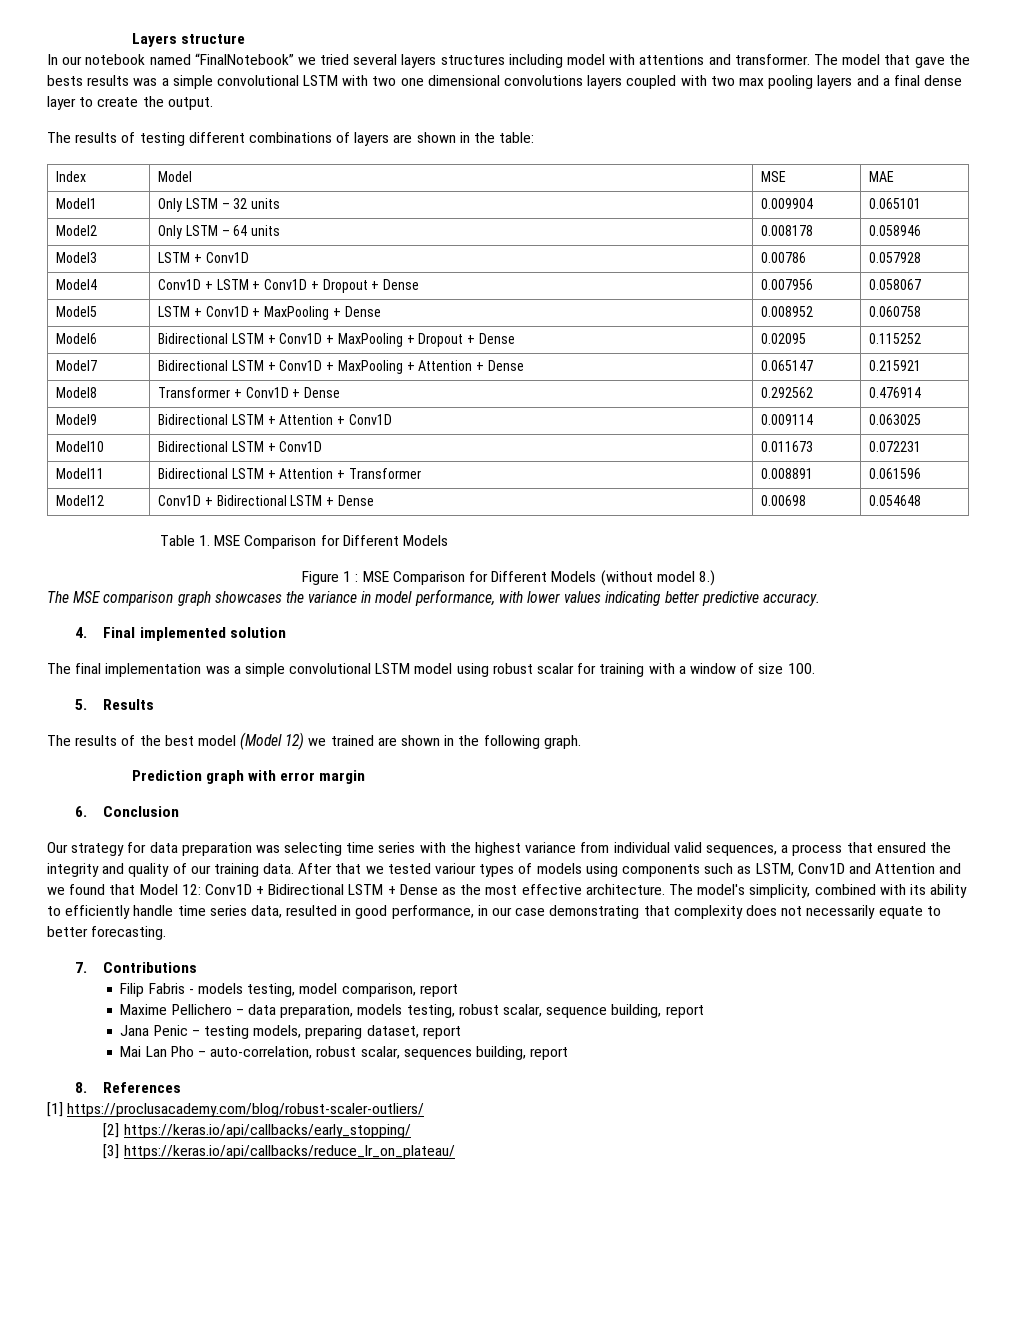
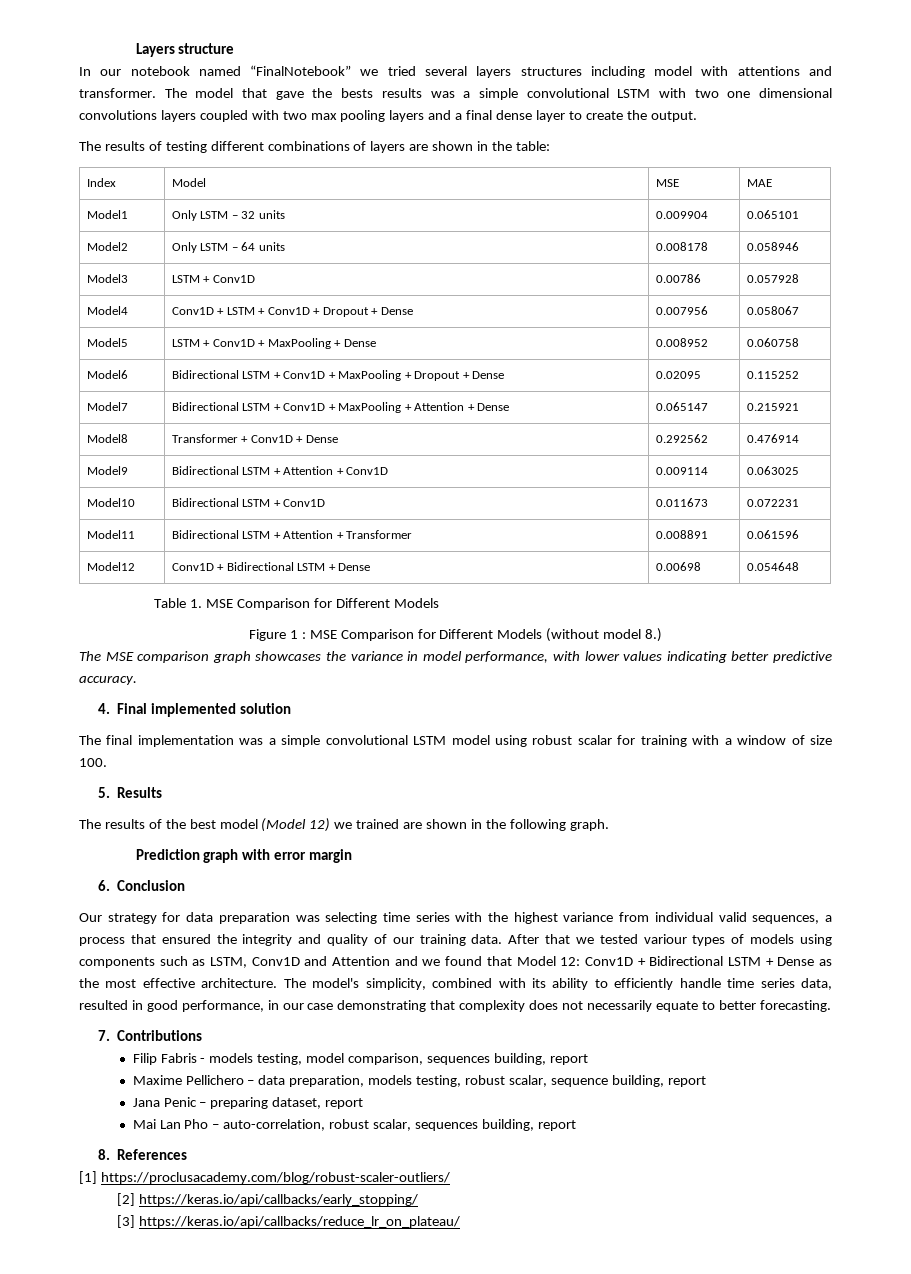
- Filip Fabris - models testing, model comparison, report
+ Filip Fabris - models testing, model comparison, sequences building, report
- Jana Penic – testing models, preparing dataset, report
+ Jana Penic – preparing dataset, report

